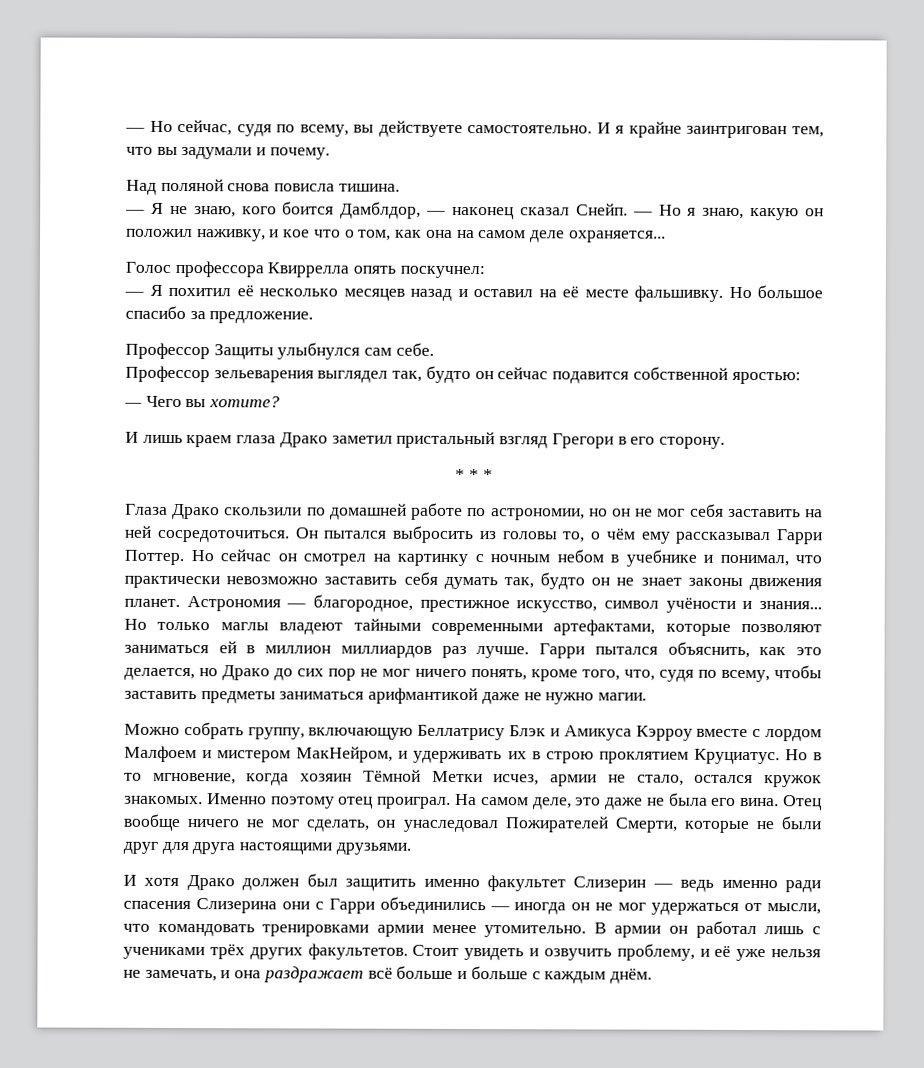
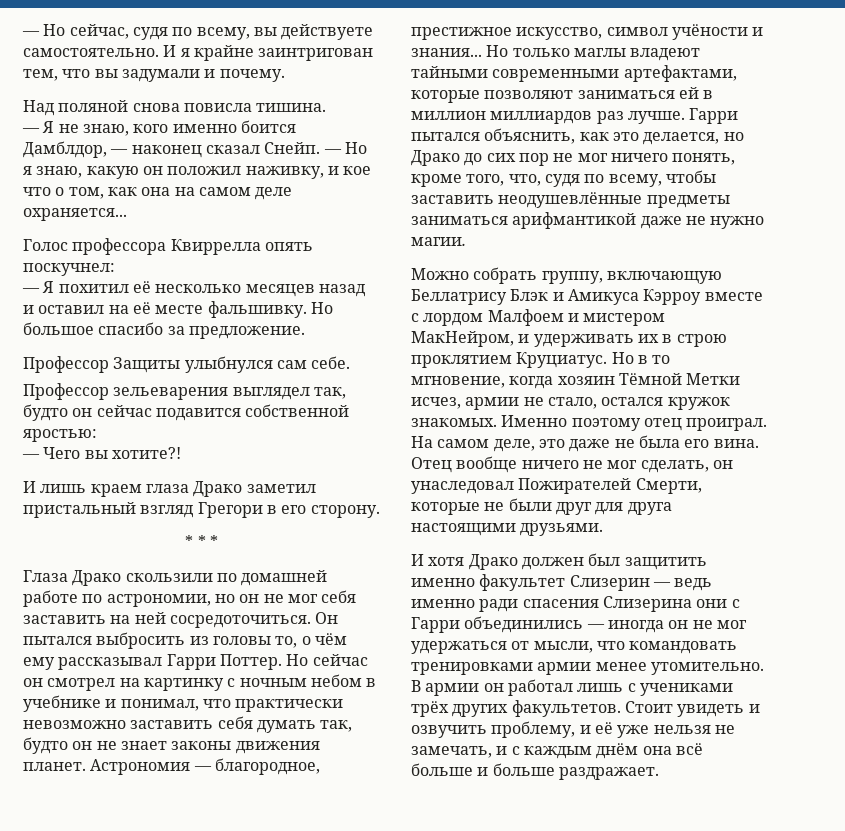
- — Я не знаю, кого боится Дамблдор, — наконец сказал Снейп.
+ — Я не знаю, кого именно боится Дамблдор, — наконец сказал Снейп.
- — Чего вы хотите?
+ — Чего вы хотите?!
- Гарри пытался объяснить, как это делается, но Драко до сих пор не мог ничего понять, кроме того, что, судя по всему, чтобы заставить предметы заниматься арифмантикой даже не нужно магии.
+ Гарри пытался объяснить, как это делается, но Драко до сих пор не мог ничего понять, кроме того, что, судя по всему, чтобы заставить неодушевлённые предметы заниматься арифмантикой даже не нужно магии.
- Стоит увидеть и озвучить проблему, и её уже нельзя не замечать, и она раздражает всё больше и больше с каждым днём.
+ Стоит увидеть и озвучить проблему, и её уже нельзя не замечать, и с каждым днём она всё больше и больше раздражает.

